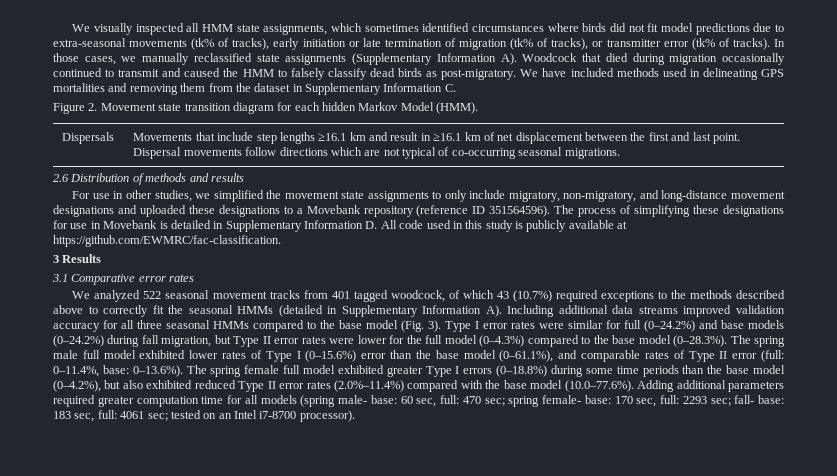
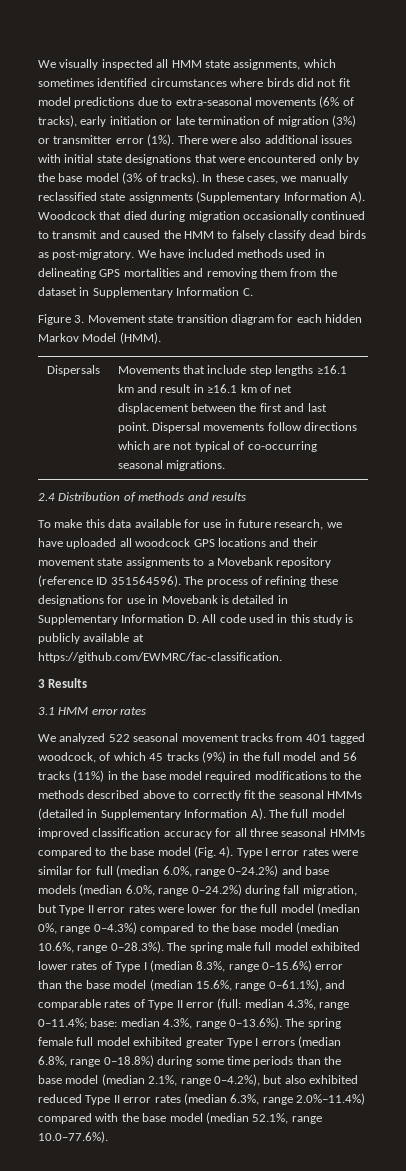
- We visually inspected all HMM state assignments, which sometimes identified circumstances where birds did not fit model predictions due to extra-seasonal movements (tk% of tracks), early initiation or late termination of migration (tk% of tracks), or transmitter error (tk% of tracks).
+ We visually inspected all HMM state assignments, which sometimes identified circumstances where birds did not fit model predictions due to extra-seasonal movements (6% of tracks), early initiation or late termination of migration (3%) or transmitter error (1%). There were also additional issues with initial state designations that were encountered only by the base model (3% of tracks).
- In those cases, we manually reclassified state assignments (Supplementary Information A). Woodcock that died during migration occasionally continued to transmit and caused the HMM to falsely classify dead birds as post-migratory.
+ In these cases, we manually reclassified state assignments (Supplementary Information A). Woodcock that died during migration occasionally continued to transmit and caused the HMM to falsely classify dead birds as post-migratory.
- Figure 2. Movement state transition diagram for each hidden Markov Model (HMM).
+ Figure 3. Movement state transition diagram for each hidden Markov Model (HMM).
- 2.6 Distribution of methods and results
+ 2.4 Distribution of methods and results
- For use in other studies, we simplified the movement state assignments to only include migratory, non-migratory, and long-distance movement designations and uploaded these designations to a Movebank repository (reference ID 351564596).
+ To make this data available for use in future research, we have uploaded all woodcock GPS locations and their movement state assignments to a Movebank repository (reference ID 351564596).
- The process of simplifying these designations for use in Movebank is detailed in Supplementary Information D. All code used in this study is publicly available at https://github.com/EWMRC/fac-classification.
+ The process of refining these designations for use in Movebank is detailed in Supplementary Information D. All code used in this study is publicly available at https://github.com/EWMRC/fac-classification.
- 3.1 Comparative error rates
+ 3.1 HMM error rates
- We analyzed 522 seasonal movement tracks from 401 tagged woodcock, of which 43 (10.7%) required exceptions to the methods described above to correctly fit the seasonal HMMs (detailed in Supplementary Information A). Including additional data streams improved validation accuracy for all three seasonal HMMs compared to the base model (Fig. 3).
+ We analyzed 522 seasonal movement tracks from 401 tagged woodcock, of which 45 tracks (9%) in the full model and 56 tracks (11%) in the base model required modifications to the methods described above to correctly fit the seasonal HMMs (detailed in Supplementary Information A). The full model improved classification accuracy for all three seasonal HMMs compared to the base model (Fig. 4).
- Type I error rates were similar for full (0–24.2%) and base models (0–24.2%) during fall migration, but Type II error rates were lower for the full model (0–4.3%) compared to the base model (0–28.3%). The spring male full model exhibited lower rates of Type I (0–15.6%) error than the base model (0–61.1%), and comparable rates of Type II error (full:
+ Type I error rates were similar for full (median 6.0%, range 0–24.2%) and base models (median 6.0%, range 0–24.2%) during fall migration, but Type II error rates were lower for the full model (median 0%, range 0–4.3%) compared to the base model (median 10.6%, range 0–28.3%). The spring male full model exhibited lower rates of Type I (median 8.3%, range 0–15.6%) error than the base model (median 15.6%, range 0–61.1%), and comparable rates of Type II error (full:
- 0–11.4%, base: 0–13.6%). The spring female full model exhibited greater Type I errors (0–18.8%) during some time periods than the base model (0–4.2%), but also exhibited reduced Type II error rates (2.0%–11.4%) compared with the base model (10.0–77.6%). Adding additional parameters required greater computation time for all models (spring male- base: 60 sec, full: 470 sec; spring female- base: 170 sec, full: 2293 sec; fall- base: 183 sec, full: 4061 sec; tested on an Intel i7-8700 processor).
+ median 4.3%, range 0–11.4%; base: median 4.3%, range 0–13.6%). The spring female full model exhibited greater Type I errors (median 6.8%, range 0–18.8%) during some time periods than the base model (median 2.1%, range 0–4.2%), but also exhibited reduced Type II error rates (median 6.3%, range 2.0%–11.4%) compared with the base model (median 52.1%, range 10.0–77.6%).

